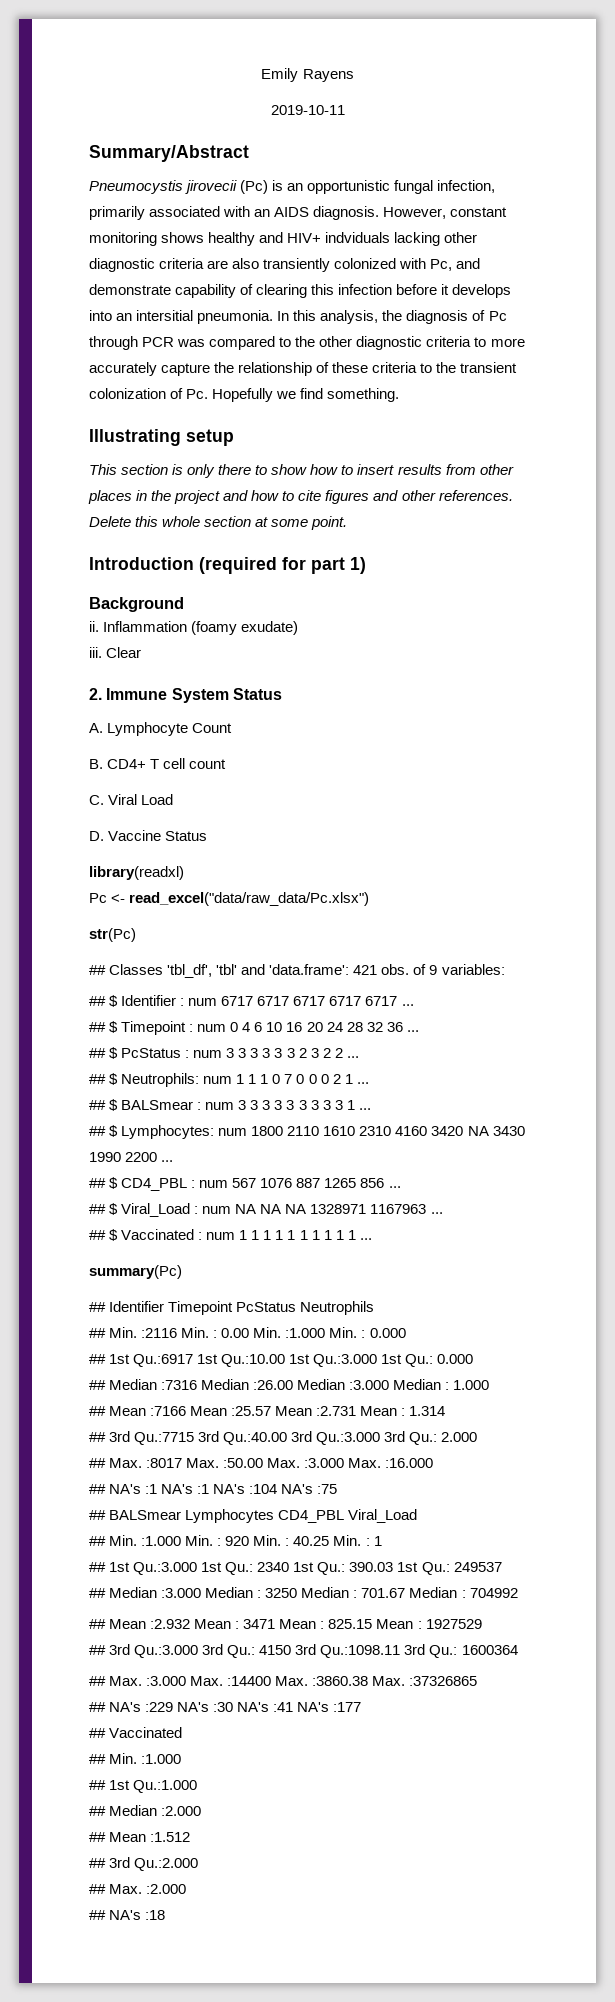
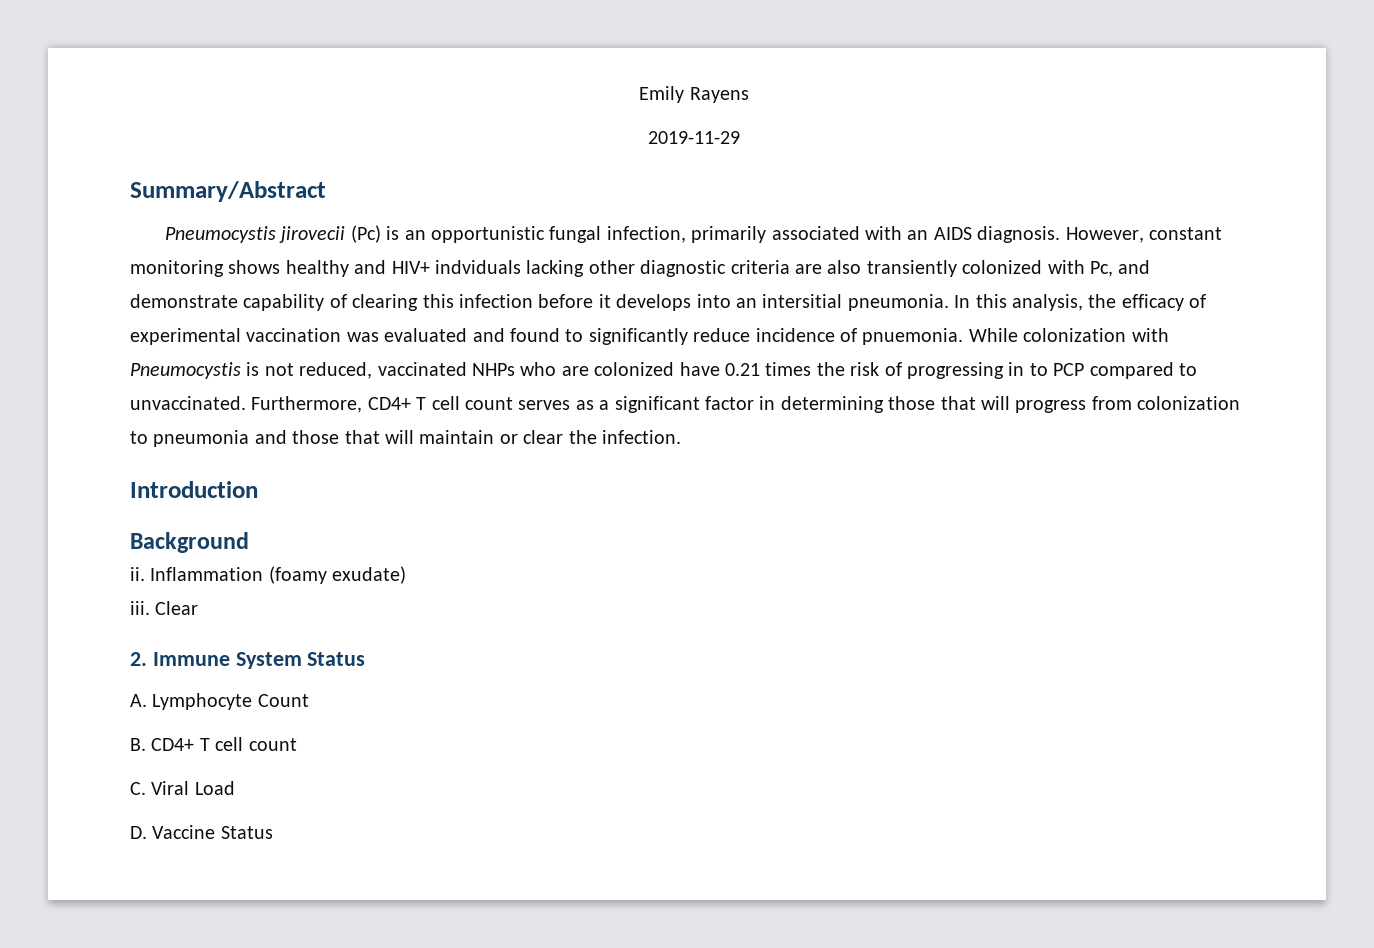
- 2019-10-11
+ 2019-11-29
- In this analysis, the diagnosis of Pc through PCR was compared to the other diagnostic criteria to more accurately capture the relationship of these criteria to the transient colonization of Pc. Hopefully we find something.
- Illustrating setup
- This section is only there to show how to insert results from other places in the project and how to cite figures and other references. Delete this whole section at some point.
- Introduction (required for part 1)
+ In this analysis, the efficacy of experimental vaccination was evaluated and found to significantly reduce incidence of pnuemonia. While colonization with Pneumocystis is not reduced, vaccinated NHPs who are colonized have 0.21 times the risk of progressing in to PCP compared to unvaccinated. Furthermore, CD4+ T cell count serves as a significant factor in determining those that will progress from colonization to pneumonia and those that will maintain or clear the infection.
+ Introduction
- library(readxl)
- Pc <- read_excel("data/raw_data/Pc.xlsx")
- str(Pc)
- ## Classes 'tbl_df', 'tbl' and 'data.frame': 421 obs. of 9 variables:
- ## $ Identifier : num 6717 6717 6717 6717 6717 ...
- ## $ Timepoint : num 0 4 6 10 16 20 24 28 32 36 ...
- ## $ PcStatus : num 3 3 3 3 3 3 2 3 2 2 ...
- ## $ Neutrophils: num 1 1 1 0 7 0 0 0 2 1 ...
- ## $ BALSmear : num 3 3 3 3 3 3 3 3 3 1 ...
- ## $ Lymphocytes: num 1800 2110 1610 2310 4160 3420 NA 3430 1990 2200 ...
- ## $ CD4_PBL : num 567 1076 887 1265 856 ...
- ## $ Viral_Load : num NA NA NA 1328971 1167963 ...
- ## $ Vaccinated : num 1 1 1 1 1 1 1 1 1 1 ...
- summary(Pc)
- ## Identifier Timepoint PcStatus Neutrophils
- ## Min. :2116 Min. : 0.00 Min. :1.000 Min. : 0.000
- ## 1st Qu.:6917 1st Qu.:10.00 1st Qu.:3.000 1st Qu.: 0.000
- ## Median :7316 Median :26.00 Median :3.000 Median : 1.000
- ## Mean :7166 Mean :25.57 Mean :2.731 Mean : 1.314
- ## 3rd Qu.:7715 3rd Qu.:40.00 3rd Qu.:3.000 3rd Qu.: 2.000
- ## Max. :8017 Max. :50.00 Max. :3.000 Max. :16.000
- ## NA's :1 NA's :1 NA's :104 NA's :75
- ## BALSmear Lymphocytes CD4_PBL Viral_Load
- ## Min. :1.000 Min. : 920 Min. : 40.25 Min. : 1
- ## 1st Qu.:3.000 1st Qu.: 2340 1st Qu.: 390.03 1st Qu.: 249537
- ## Median :3.000 Median : 3250 Median : 701.67 Median : 704992
- ## Mean :2.932 Mean : 3471 Mean : 825.15 Mean : 1927529
- ## 3rd Qu.:3.000 3rd Qu.: 4150 3rd Qu.:1098.11 3rd Qu.: 1600364
- ## Max. :3.000 Max. :14400 Max. :3860.38 Max. :37326865
- ## NA's :229 NA's :30 NA's :41 NA's :177
- ## Vaccinated
- ## Min. :1.000
- ## 1st Qu.:1.000
- ## Median :2.000
- ## Mean :1.512
- ## 3rd Qu.:2.000
- ## Max. :2.000
- ## NA's :18

